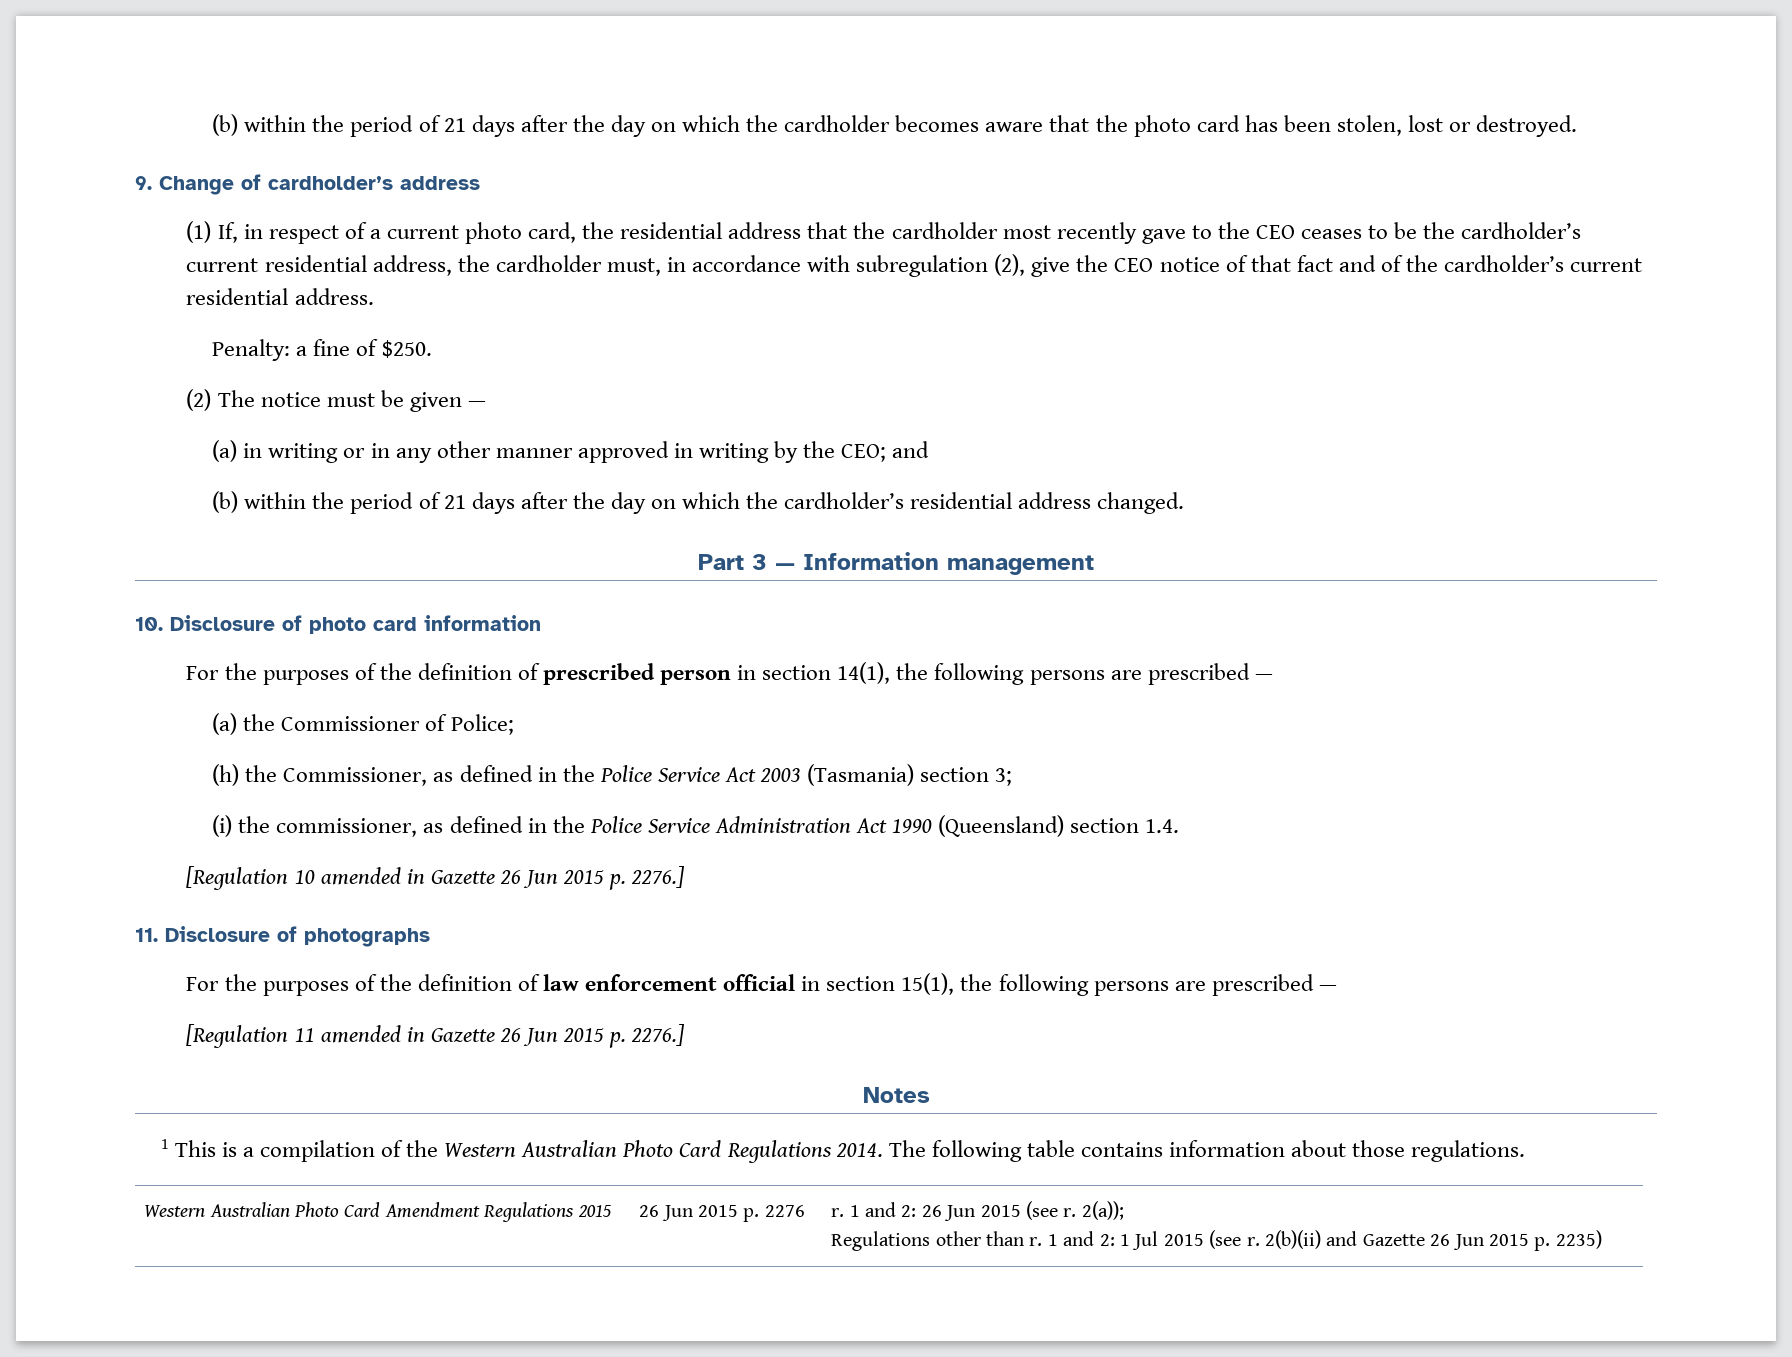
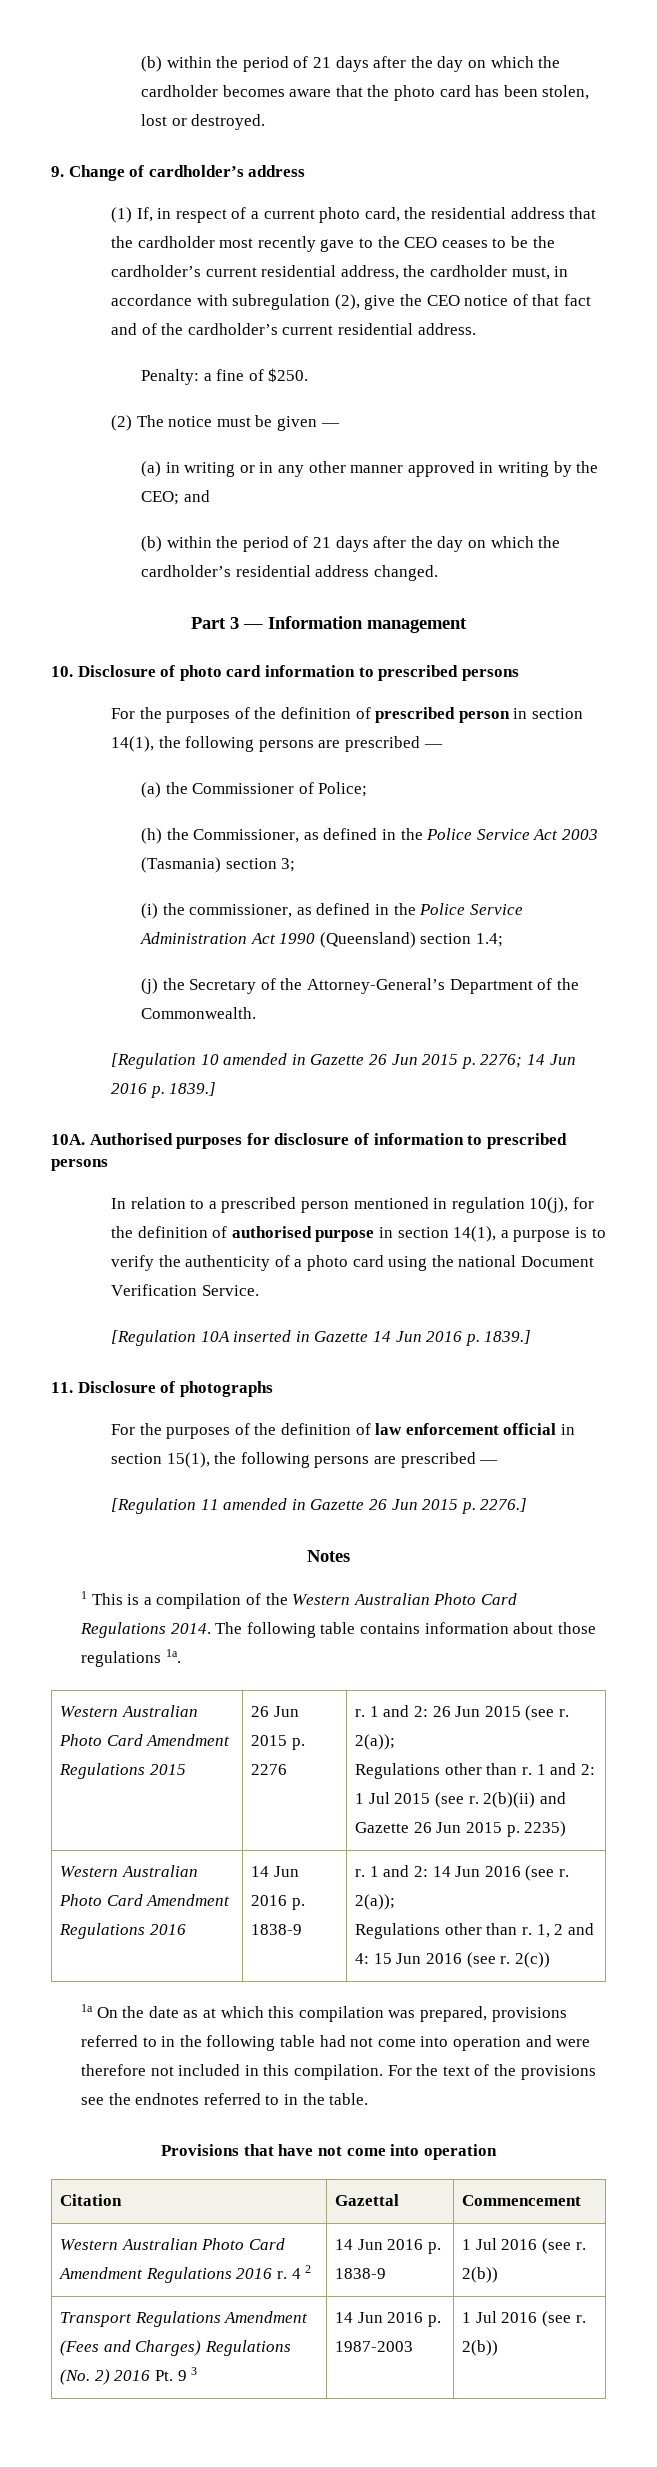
- 10. Disclosure of photo card information
+ 10. Disclosure of photo card information to prescribed persons
- (i) the commissioner, as defined in the Police Service Administration Act 1990 (Queensland) section 1.4.
+ (i) the commissioner, as defined in the Police Service Administration Act 1990 (Queensland) section 1.4;
+ (j) the Secretary of the Attorney-General’s Department of the Commonwealth.
- [Regulation 10 amended in Gazette 26 Jun 2015 p. 2276.]
+ [Regulation 10 amended in Gazette 26 Jun 2015 p. 2276; 14 Jun 2016 p. 1839.]
+ 10A. Authorised purposes for disclosure of information to prescribed persons
+ In relation to a prescribed person mentioned in regulation 10(j), for the definition of authorised purpose in section 14(1), a purpose is to verify the authenticity of a photo card using the national Document Verification Service.
+ [Regulation 10A inserted in Gazette 14 Jun 2016 p. 1839.]
- The following table contains information about those regulations.
+ The following table contains information about those regulations 1a.
+ Western Australian Photo Card Amendment Regulations 2016 | 14 Jun 2016 p. 1838-9 | r. 1 and 2: 14 Jun 2016 (see r. 2(a));
+ Regulations other than r. 1, 2 and 4: 15 Jun 2016 (see r. 2(c))
+ 1a On the date as at which this compilation was prepared, provisions referred to in the following table had not come into operation and were therefore not included in this compilation. For the text of the provisions see the endnotes referred to in the table.
+ Provisions that have not come into operation
+ Citation | Gazettal | Commencement
+ Western Australian Photo Card Amendment Regulations 2016 r. 4 2 | 14 Jun 2016 p. 1838-9 | 1 Jul 2016 (see r. 2(b))
+ Transport Regulations Amendment (Fees and Charges) Regulations (No. 2) 2016 Pt. 9 3 | 14 Jun 2016 p. 1987-2003 | 1 Jul 2016 (see r. 2(b))

